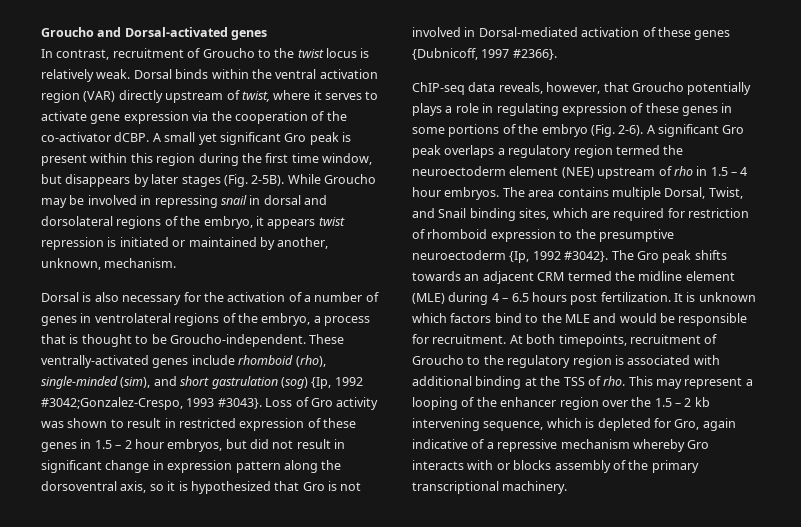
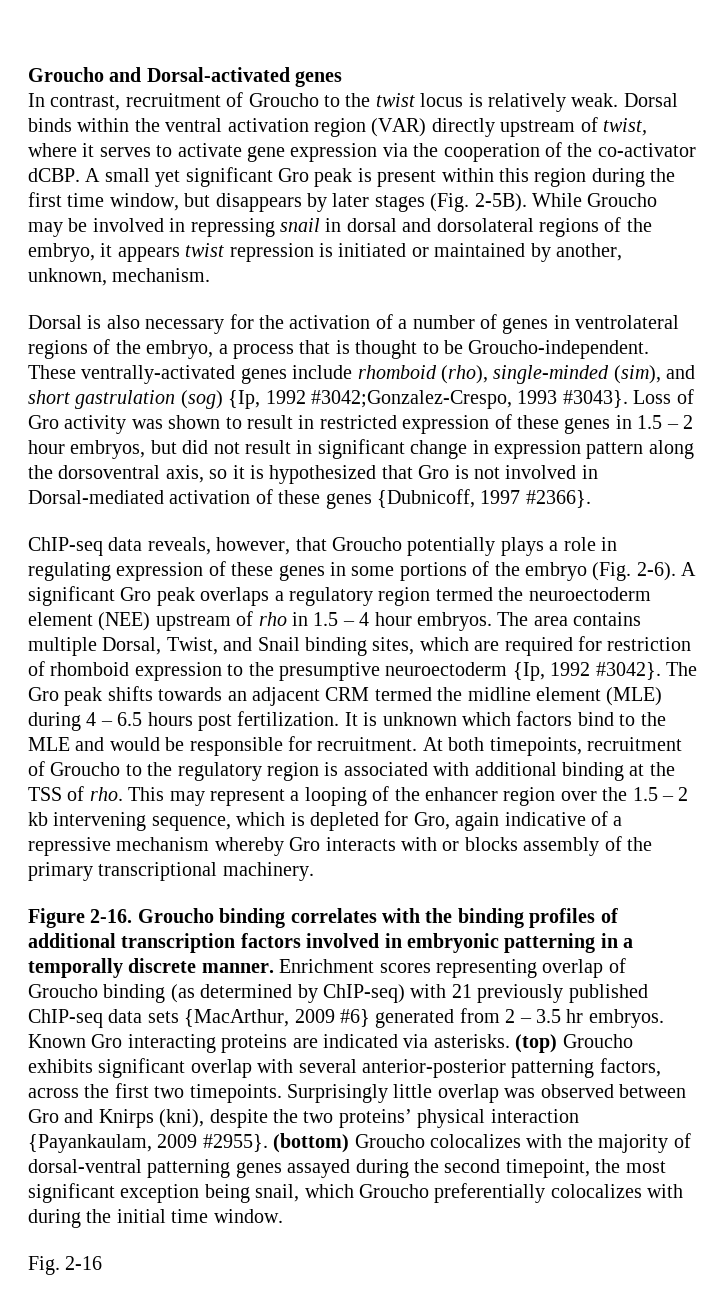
+ Figure 2-16. Groucho binding correlates with the binding profiles of additional transcription factors involved in embryonic patterning in a temporally discrete manner. Enrichment scores representing overlap of Groucho binding (as determined by ChIP-seq) with 21 previously published ChIP-seq data sets {MacArthur, 2009 #6} generated from 2 – 3.5 hr embryos. Known Gro interacting proteins are indicated via asterisks. (top) Groucho exhibits significant overlap with several anterior-posterior patterning factors, across the first two timepoints. Surprisingly little overlap was observed between Gro and Knirps (kni), despite the two proteins’ physical interaction {Payankaulam, 2009 #2955}. (bottom) Groucho colocalizes with the majority of dorsal-ventral patterning genes assayed during the second timepoint, the most significant exception being snail, which Groucho preferentially colocalizes with during the initial time window.
+ Fig. 2-16

